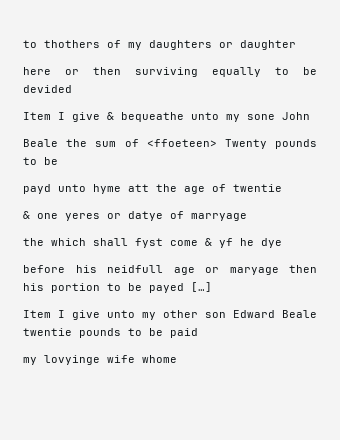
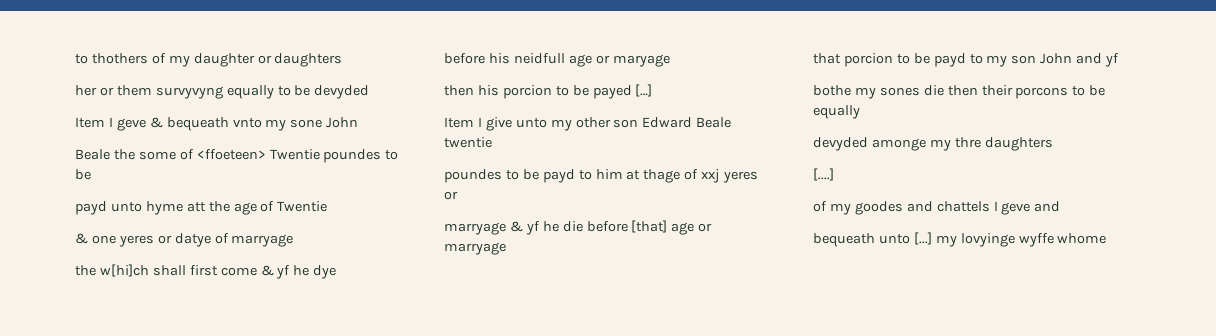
- to thothers of my daughters or daughter
- here or then surviving equally to be devided
- Item I give & bequeathe unto my sone John
+ to thothers of my daughter or daughters
+ her or them survyvyng equally to be devyded
+ Item I geve & bequeath vnto my sone John
- Beale the sum of <ffoeteen> Twenty pounds to be
+ Beale the some of <ffoeteen> Twentie poundes to be
- payd unto hyme att the age of twentie
+ payd unto hyme att the age of Twentie
- the which shall fyst come & yf he dye
+ the w[hi]ch shall first come & yf he dye
- before his neidfull age or maryage then his portion to be payed […]
+ before his neidfull age or maryage
+ then his porcion to be payed […]
- Item I give unto my other son Edward Beale twentie pounds to be paid
- my lovyinge wife whome
+ Item I give unto my other son Edward Beale twentie
+ poundes to be payd to him at thage of xxj yeres or
+ marryage & yf he die before [that] age or marryage
+ that porcion to be payd to my son John and yf
+ bothe my sones die then their porcons to be equally
+ devyded amonge my thre daughters
+ [....]
+ of my goodes and chattels I geve and
+ bequeath unto [...] my lovyinge wyffe whome

